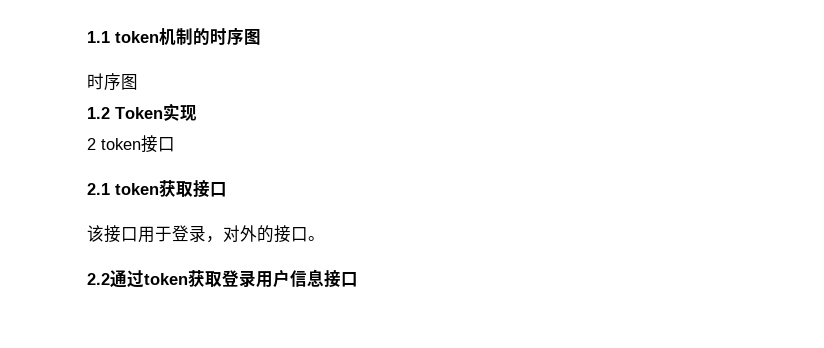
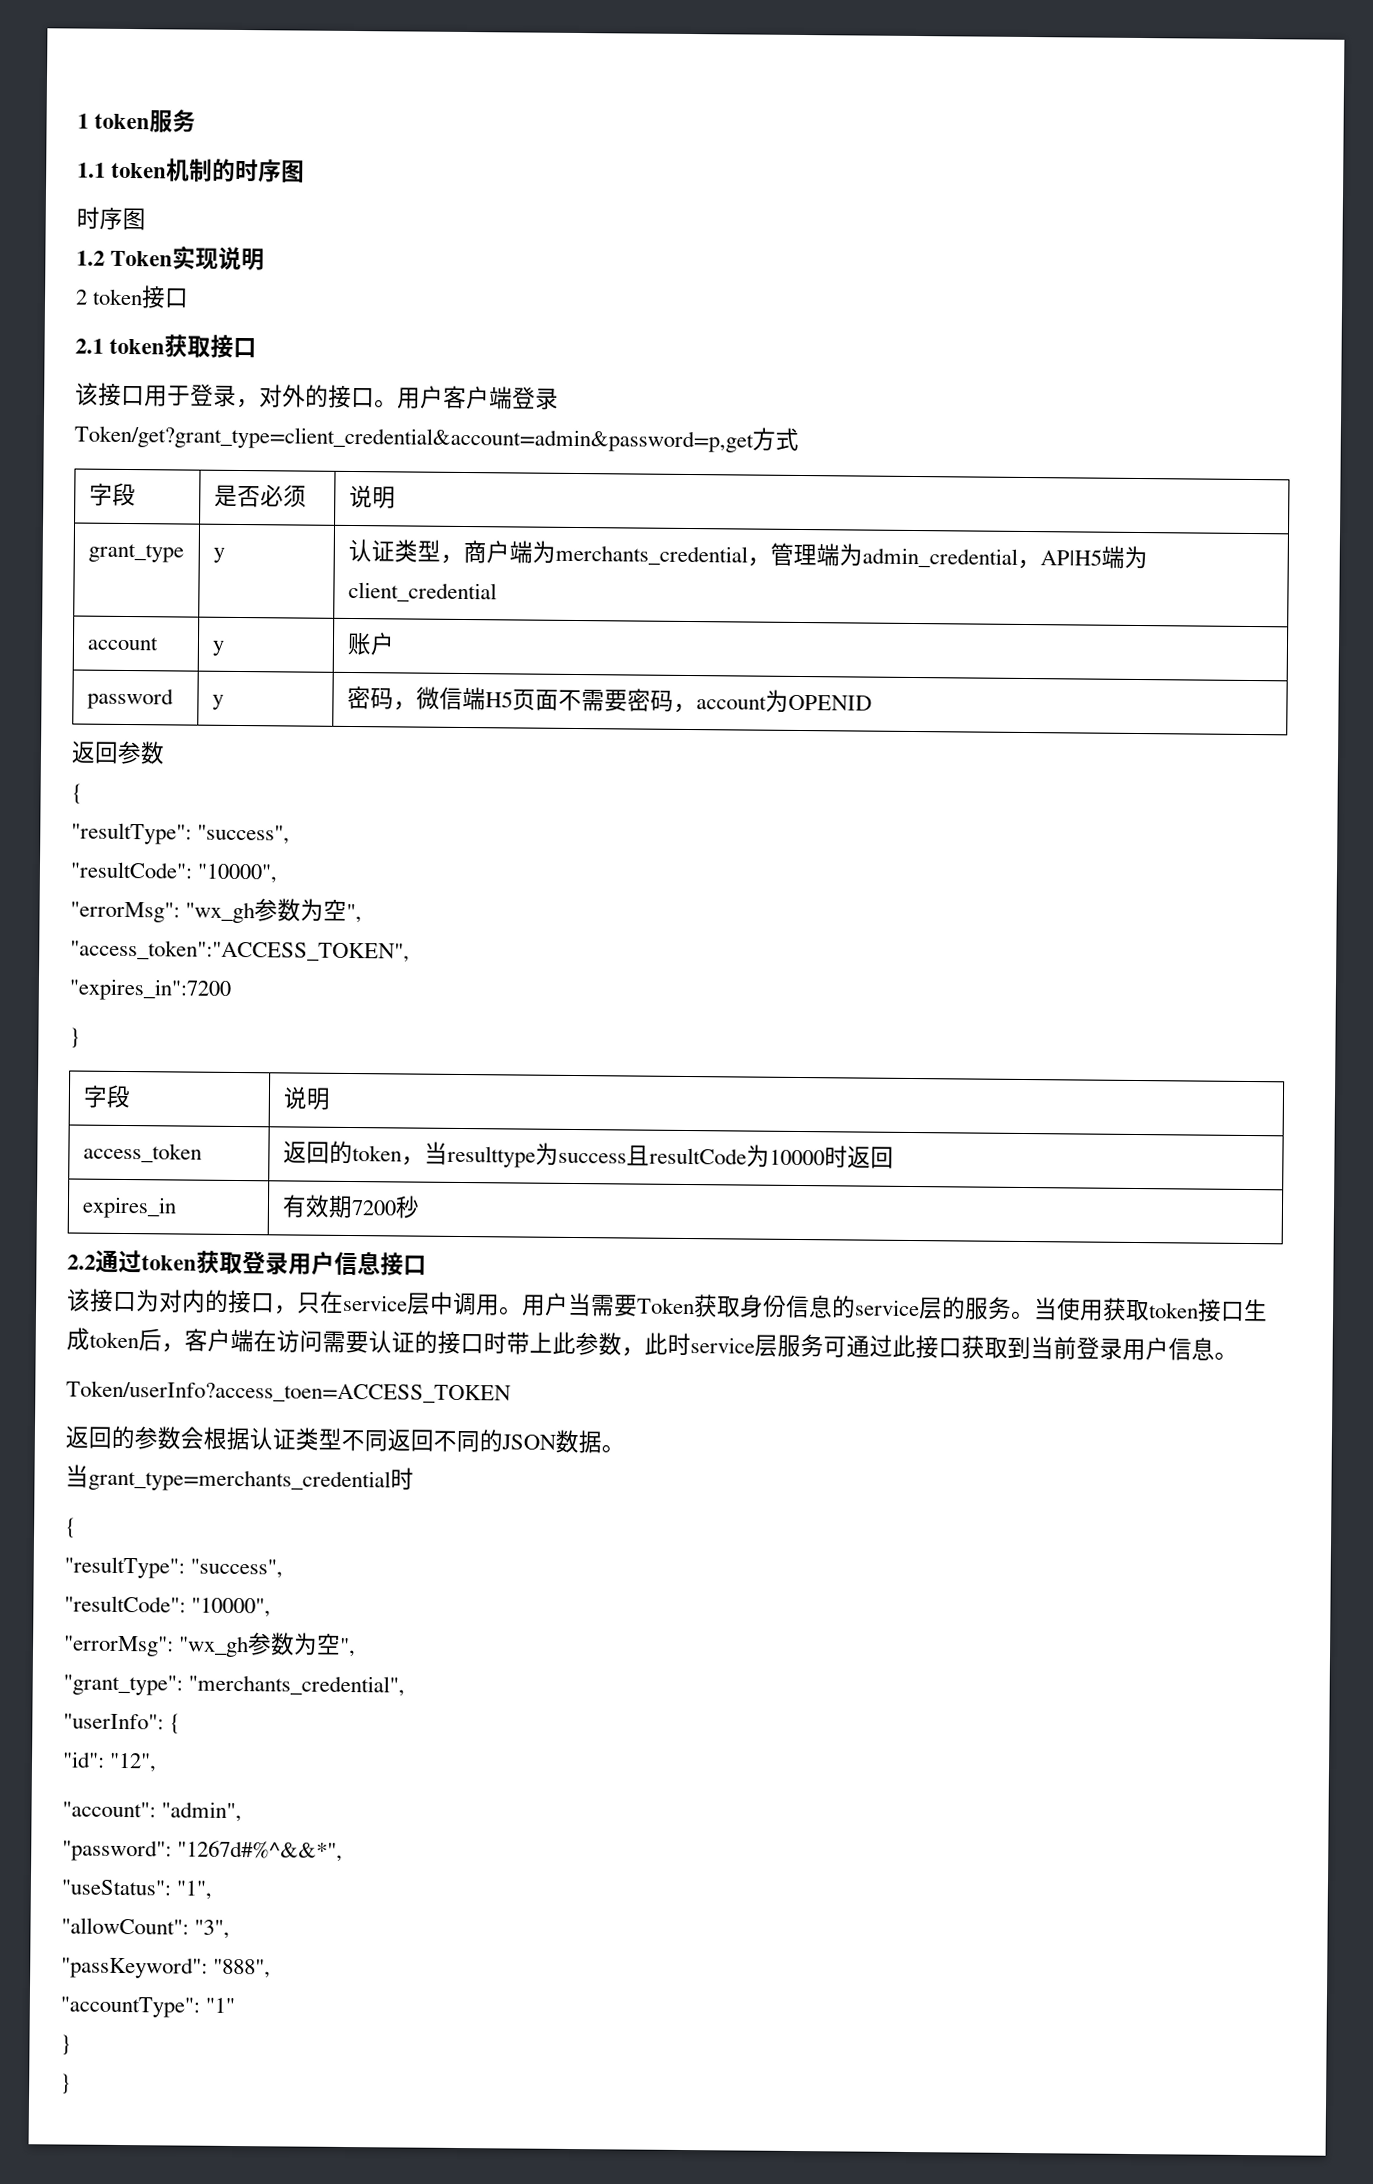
+ 1 token服务
- 1.2 Token实现
+ 1.2 Token实现说明
+ 用户客户端登录
+ Token/get?grant_type=client_credential&account=admin&password=p,get方式
+ 字段 | 是否必须 | 说明
+ grant_type | y | 认证类型，商户端为merchants_credential，管理端为admin_credential，AP|H5端为client_credential
+ account | y | 账户
+ password | y | 密码，微信端H5页面不需要密码，account为OPENID
+ 返回参数
+ {
+ "resultType": "success",
+ "resultCode": "10000",
+ "errorMsg": "wx_gh参数为空",
+ "access_token":"ACCESS_TOKEN",
+ "expires_in":7200
+ }
+ 字段 | 说明
+ access_token | 返回的token，当resulttype为success且resultCode为10000时返回
+ expires_in | 有效期7200秒
+ 该接口为对内的接口，只在service层中调用。用户当需要Token获取身份信息的service层的服务。当使用获取token接口生成token后，客户端在访问需要认证的接口时带上此参数，此时service层服务可通过此接口获取到当前登录用户信息。
+ Token/userInfo?access_toen=ACCESS_TOKEN
+ 返回的参数会根据认证类型不同返回不同的JSON数据。
+ 当grant_type=merchants_credential时
+ {
+ "resultType": "success",
+ "resultCode": "10000",
+ "errorMsg": "wx_gh参数为空",
+ "grant_type": "merchants_credential",
+ "userInfo": {
+ "id": "12",
+ "account": "admin",
+ "password": "1267d#%^&&*",
+ "useStatus": "1",
+ "allowCount": "3",
+ "passKeyword": "888",
+ "accountType": "1"
+ }
+ }

